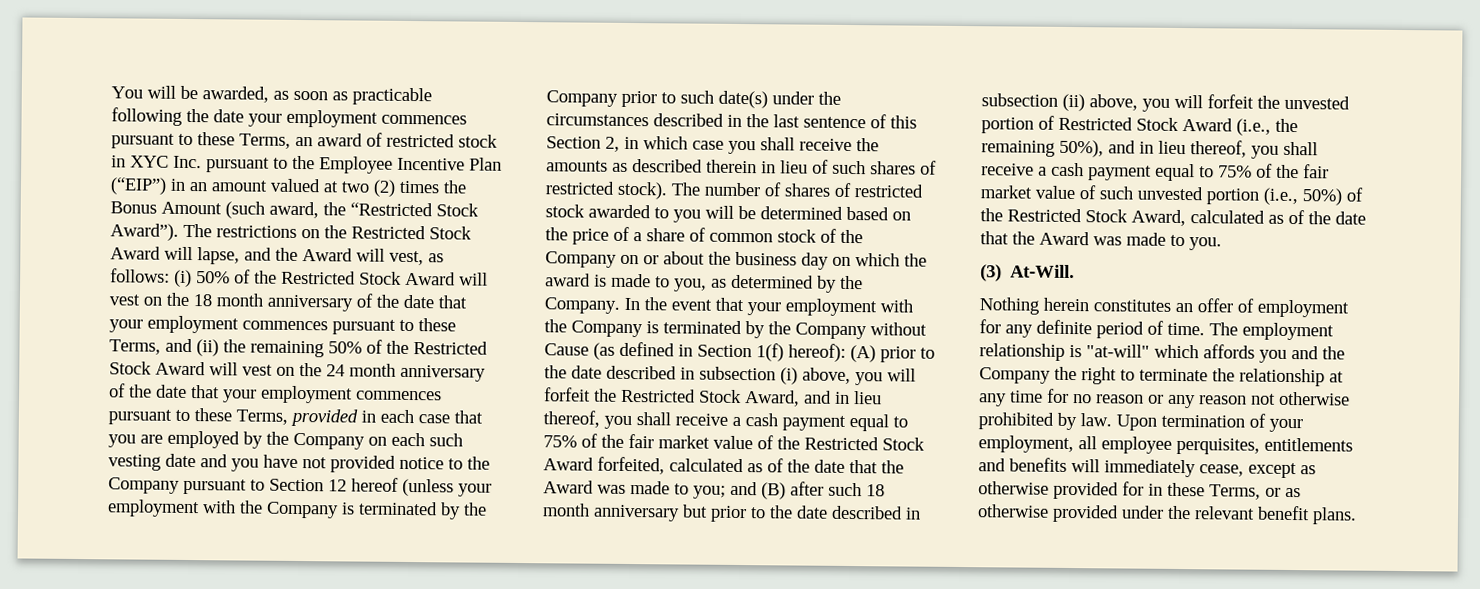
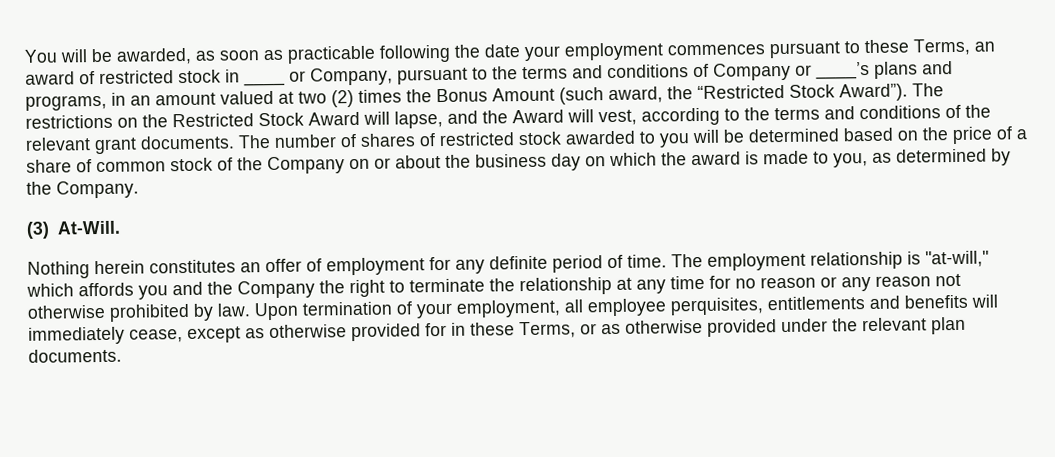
- You will be awarded, as soon as practicable following the date your employment commences pursuant to these Terms, an award of restricted stock in XYC Inc. pursuant to the Employee Incentive Plan (“EIP”) in an amount valued at two (2) times the Bonus Amount (such award, the “Restricted Stock Award”).
+ You will be awarded, as soon as practicable following the date your employment commences pursuant to these Terms, an award of restricted stock in ____ or Company, pursuant to the terms and conditions of Company or ____’s plans and programs, in an amount valued at two (2) times the Bonus Amount (such award, the “Restricted Stock Award”).
- The restrictions on the Restricted Stock Award will lapse, and the Award will vest, as follows: (i) 50% of the Restricted Stock Award will vest on the 18 month anniversary of the date that your employment commences pursuant to these Terms, and (ii) the remaining 50% of the Restricted Stock Award will vest on the 24 month anniversary of the date that your employment commences pursuant to these Terms, provided in each case that you are employed by the Company on each such vesting date and you have not provided notice to the Company pursuant to Section 12 hereof (unless your employment with the Company is terminated by the Company prior to such date(s) under the circumstances described in the last sentence of this Section 2, in which case you shall receive the amounts as described therein in lieu of such shares of restricted stock).
+ The restrictions on the Restricted Stock Award will lapse, and the Award will vest, according to the terms and conditions of the relevant grant documents.
- In the event that your employment with the Company is terminated by the Company without Cause (as defined in Section 1(f) hereof): (A) prior to the date described in subsection (i) above, you will forfeit the Restricted Stock Award, and in lieu thereof, you shall receive a cash payment equal to 75% of the fair market value of the Restricted Stock Award forfeited, calculated as of the date that the Award was made to you; and (B) after such 18 month anniversary but prior to the date described in subsection (ii) above, you will forfeit the unvested portion of Restricted Stock Award (i.e., the remaining 50%), and in lieu thereof, you shall receive a cash payment equal to 75% of the fair market value of such unvested portion (i.e., 50%) of the Restricted Stock Award, calculated as of the date that the Award was made to you.
- The employment relationship is "at-will" which affords you and the Company the right to terminate the relationship at any time for no reason or any reason not otherwise prohibited by law.
+ The employment relationship is "at-will," which affords you and the Company the right to terminate the relationship at any time for no reason or any reason not otherwise prohibited by law.
- Upon termination of your employment, all employee perquisites, entitlements and benefits will immediately cease, except as otherwise provided for in these Terms, or as otherwise provided under the relevant benefit plans.
+ Upon termination of your employment, all employee perquisites, entitlements and benefits will immediately cease, except as otherwise provided for in these Terms, or as otherwise provided under the relevant plan documents.

